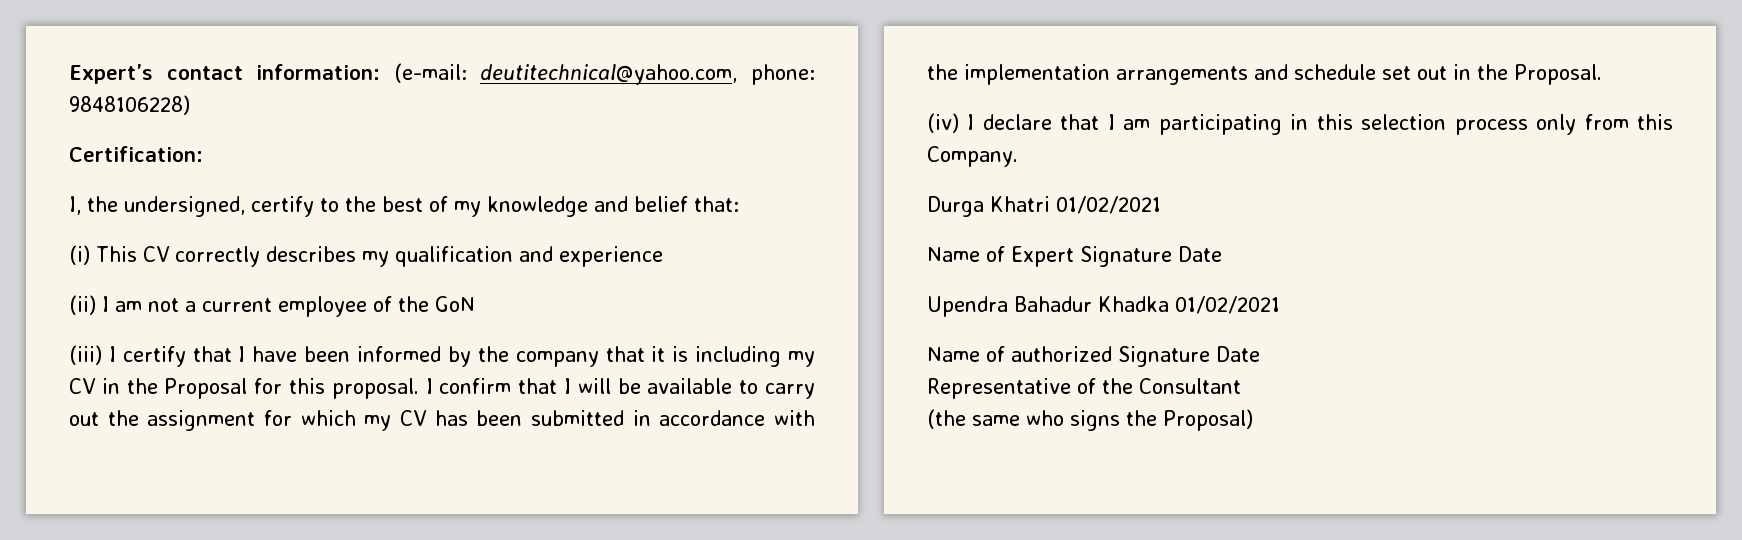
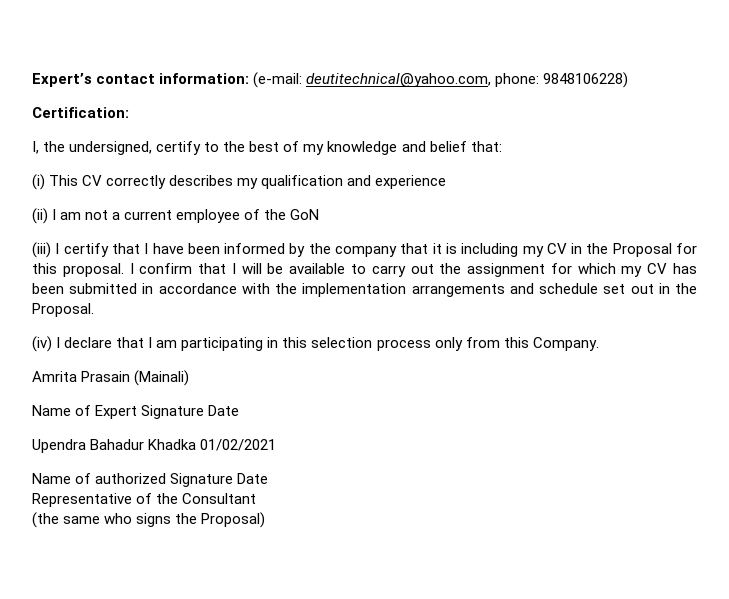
- Durga Khatri 01/02/2021
+ Amrita Prasain (Mainali)

